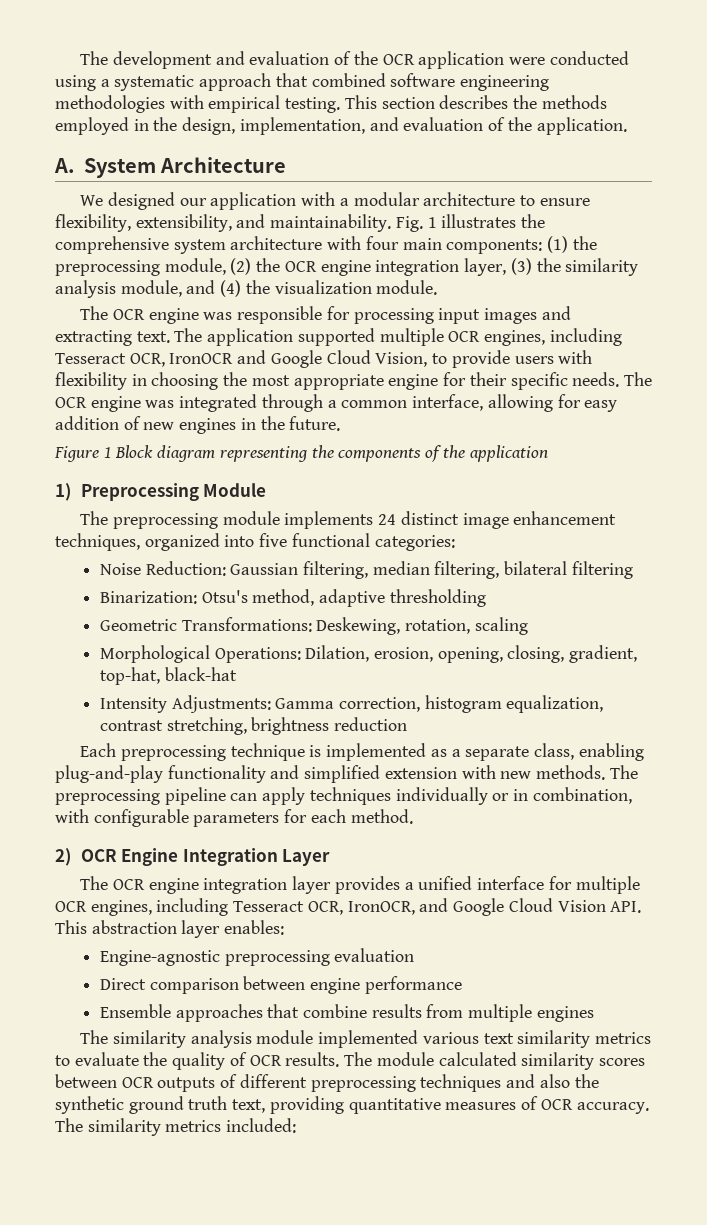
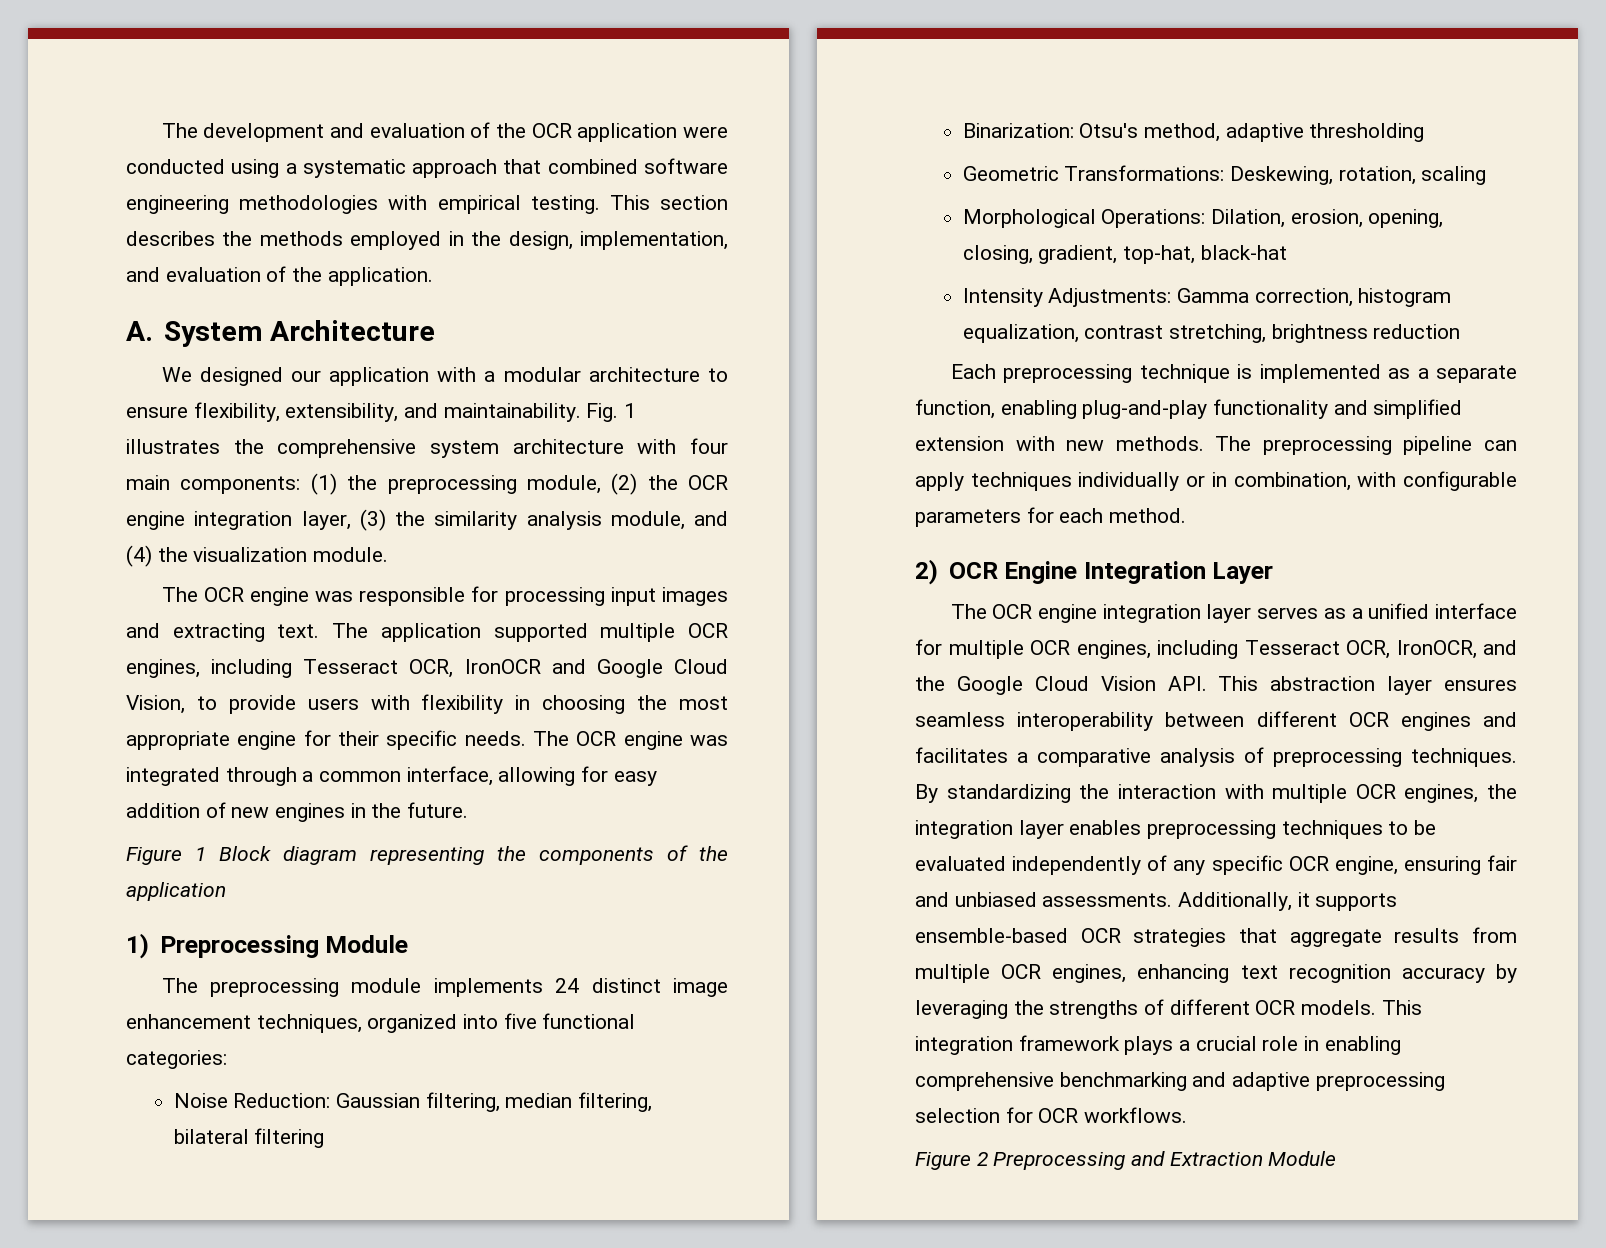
- Each preprocessing technique is implemented as a separate class, enabling plug-and-play functionality and simplified extension with new methods.
+ Each preprocessing technique is implemented as a separate function, enabling plug-and-play functionality and simplified extension with new methods.
- The OCR engine integration layer provides a unified interface for multiple OCR engines, including Tesseract OCR, IronOCR, and Google Cloud Vision API. This abstraction layer enables:
- Engine-agnostic preprocessing evaluation
- Direct comparison between engine performance
- Ensemble approaches that combine results from multiple engines
- The similarity analysis module implemented various text similarity metrics to evaluate the quality of OCR results. The module calculated similarity scores between OCR outputs of different preprocessing techniques and also the synthetic ground truth text, providing quantitative measures of OCR accuracy. The similarity metrics included:
+ The OCR engine integration layer serves as a unified interface for multiple OCR engines, including Tesseract OCR, IronOCR, and the Google Cloud Vision API. This abstraction layer ensures seamless interoperability between different OCR engines and facilitates a comparative analysis of preprocessing techniques. By standardizing the interaction with multiple OCR engines, the integration layer enables preprocessing techniques to be evaluated independently of any specific OCR engine, ensuring fair and unbiased assessments. Additionally, it supports ensemble-based OCR strategies that aggregate results from multiple OCR engines, enhancing text recognition accuracy by leveraging the strengths of different OCR models. This integration framework plays a crucial role in enabling comprehensive benchmarking and adaptive preprocessing selection for OCR workflows.
+ Figure 2 Preprocessing and Extraction Module

